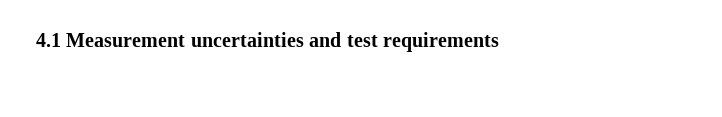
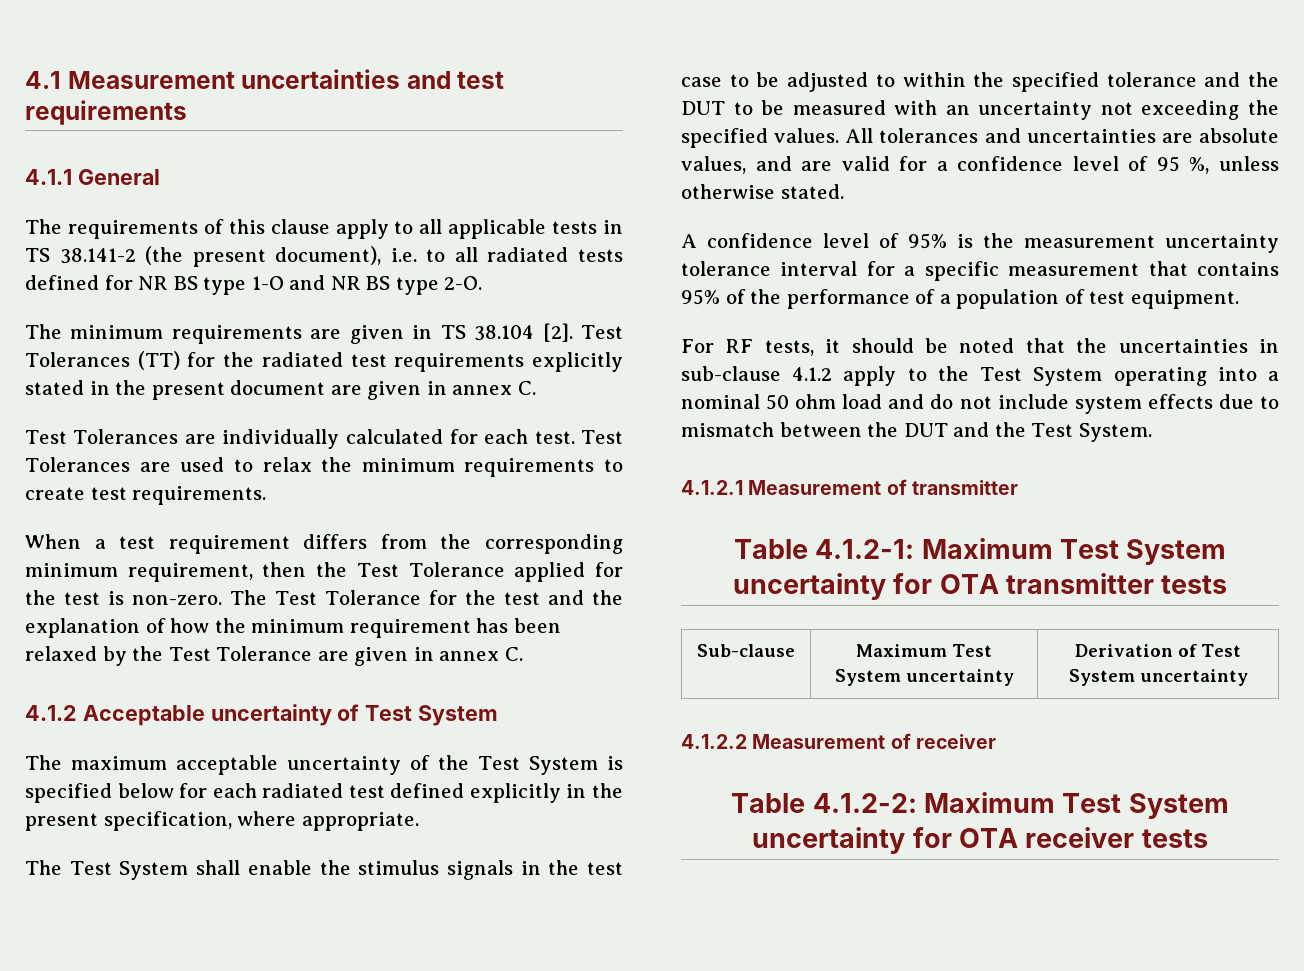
+ 4.1.1 General
+ The requirements of this clause apply to all applicable tests in TS 38.141-2 (the present document), i.e. to all radiated tests defined for NR BS type 1-O and NR BS type 2-O.
+ The minimum requirements are given in TS 38.104 [2]. Test Tolerances (TT) for the radiated test requirements explicitly stated in the present document are given in annex C.
+ Test Tolerances are individually calculated for each test. Test Tolerances are used to relax the minimum requirements to create test requirements.
+ When a test requirement differs from the corresponding minimum requirement, then the Test Tolerance applied for the test is non-zero. The Test Tolerance for the test and the explanation of how the minimum requirement has been relaxed by the Test Tolerance are given in annex C.
+ 4.1.2 Acceptable uncertainty of Test System
+ The maximum acceptable uncertainty of the Test System is specified below for each radiated test defined explicitly in the present specification, where appropriate.
+ The Test System shall enable the stimulus signals in the test case to be adjusted to within the specified tolerance and the DUT to be measured with an uncertainty not exceeding the specified values. All tolerances and uncertainties are absolute values, and are valid for a confidence level of 95 %, unless otherwise stated.
+ A confidence level of 95% is the measurement uncertainty tolerance interval for a specific measurement that contains 95% of the performance of a population of test equipment.
+ For RF tests, it should be noted that the uncertainties in sub-clause 4.1.2 apply to the Test System operating into a nominal 50 ohm load and do not include system effects due to mismatch between the DUT and the Test System.
+ 4.1.2.1 Measurement of transmitter
+ Table 4.1.2-1: Maximum Test System uncertainty for OTA transmitter tests
+ Sub-clause | Maximum Test System uncertainty | Derivation of Test System uncertainty
+ 4.1.2.2 Measurement of receiver
+ Table 4.1.2-2: Maximum Test System uncertainty for OTA receiver tests

